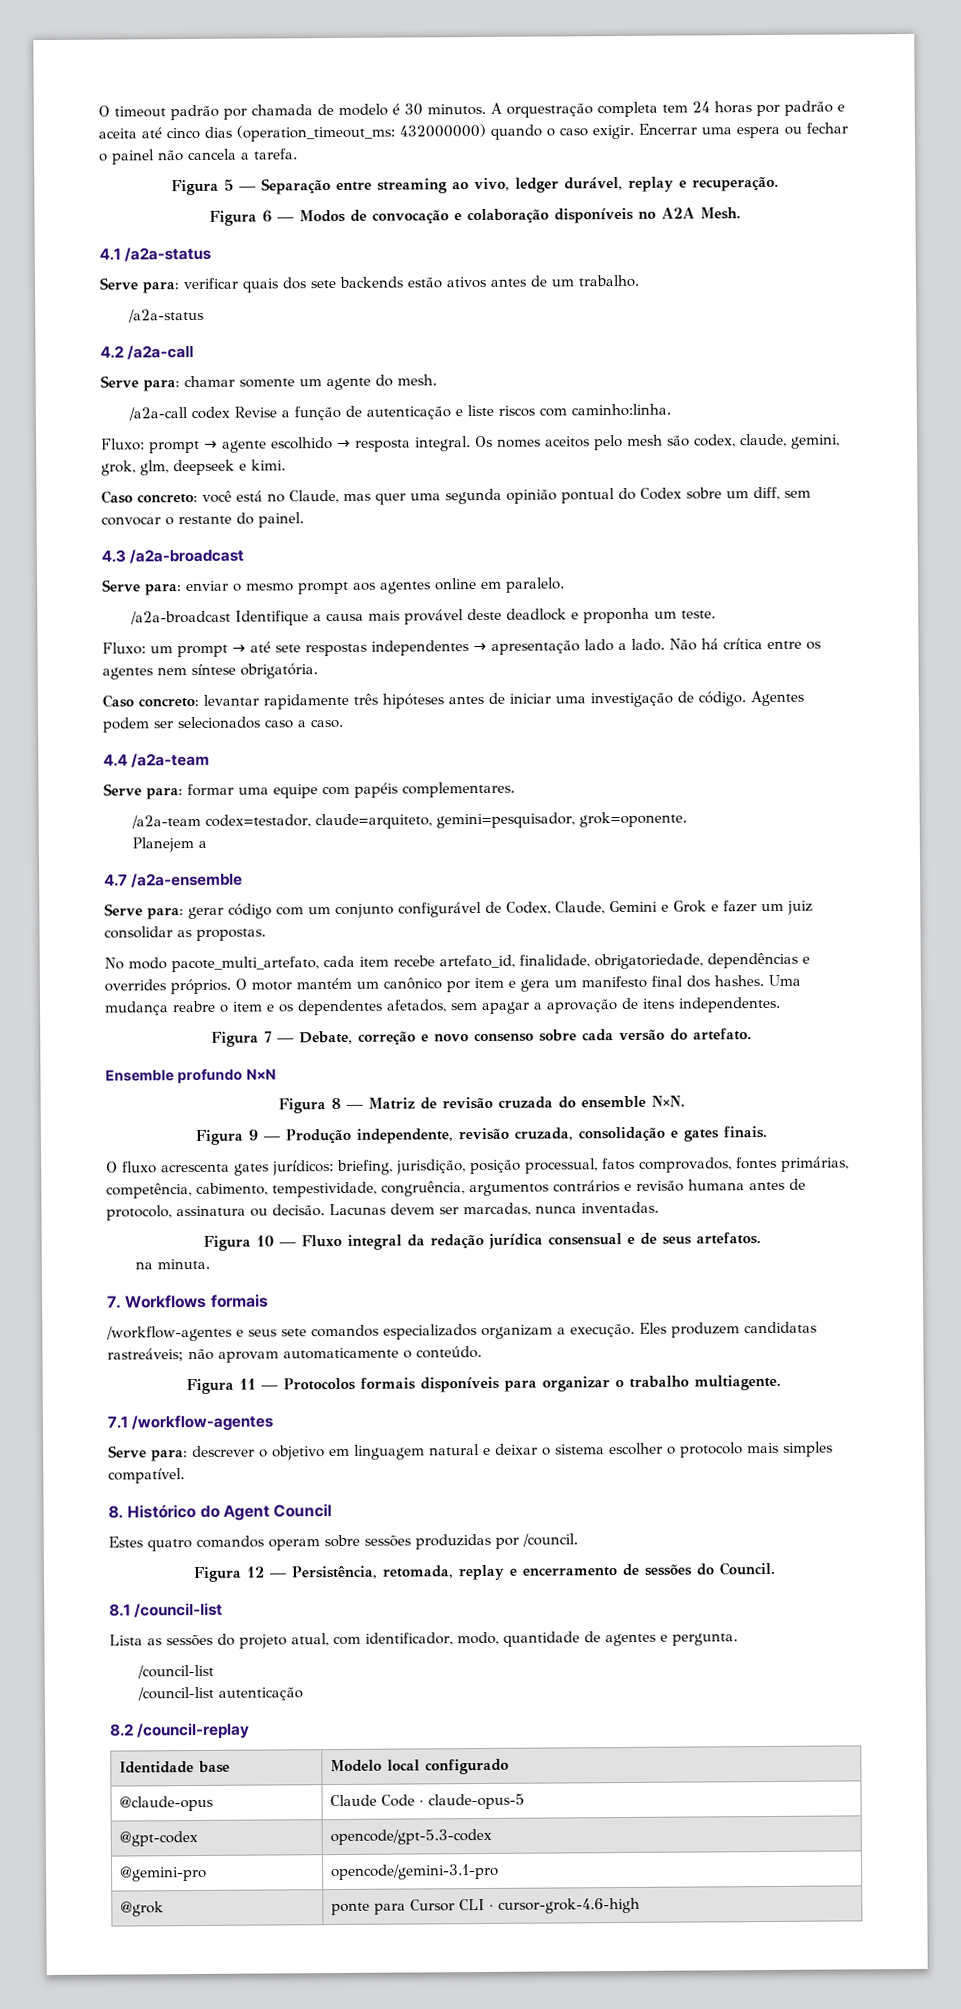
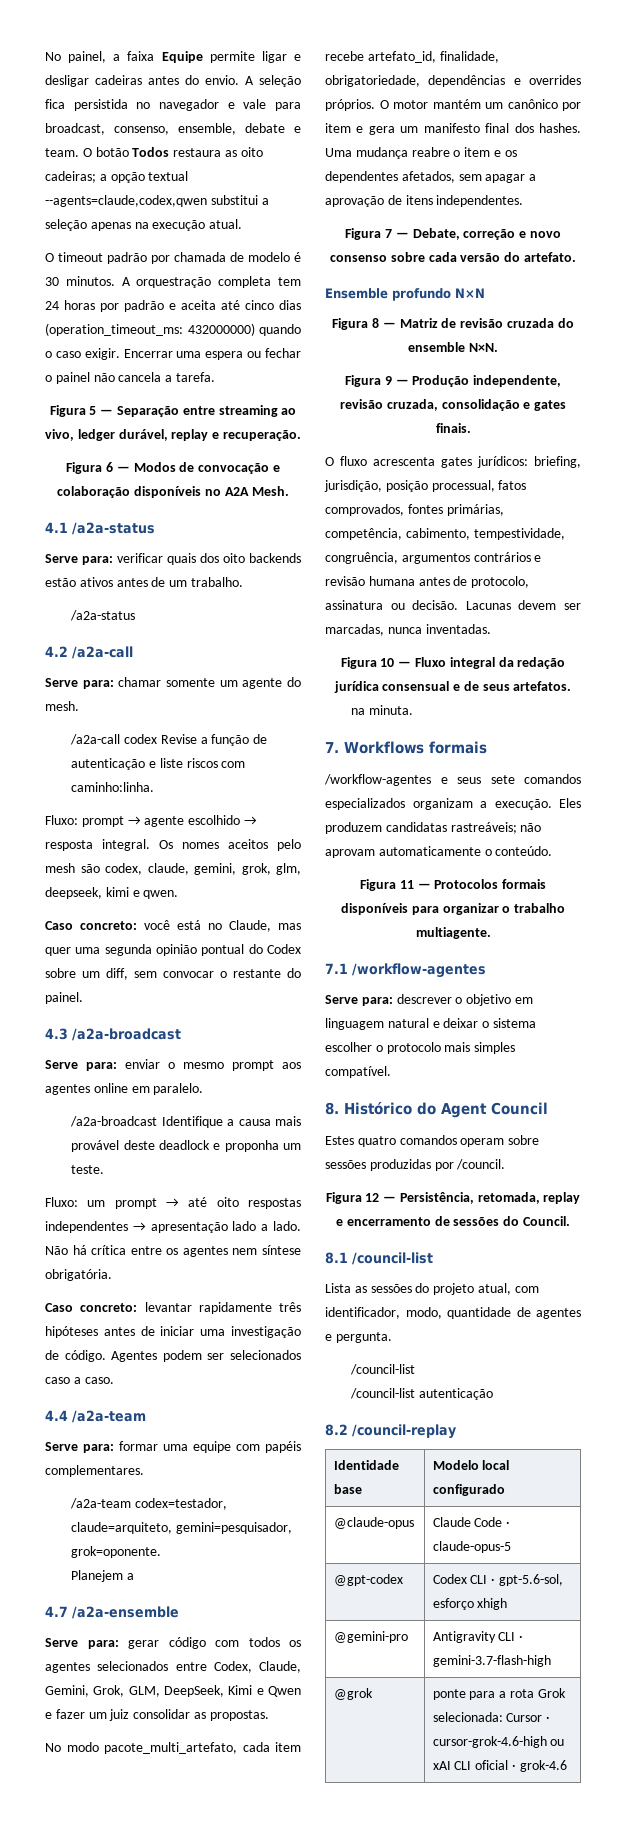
+ No painel, a faixa Equipe permite ligar e desligar cadeiras antes do envio. A seleção fica persistida no navegador e vale para broadcast, consenso, ensemble, debate e team. O botão Todos restaura as oito cadeiras; a opção textual --agents=claude,codex,qwen substitui a seleção apenas na execução atual.
- Serve para: verificar quais dos sete backends estão ativos antes de um trabalho.
+ Serve para: verificar quais dos oito backends estão ativos antes de um trabalho.
- Os nomes aceitos pelo mesh são codex, claude, gemini, grok, glm, deepseek e kimi.
+ Os nomes aceitos pelo mesh são codex, claude, gemini, grok, glm, deepseek, kimi e qwen.
- Fluxo: um prompt → até sete respostas independentes → apresentação lado a lado.
+ Fluxo: um prompt → até oito respostas independentes → apresentação lado a lado.
- Serve para: gerar código com um conjunto configurável de Codex, Claude, Gemini e Grok e fazer um juiz consolidar as propostas.
+ Serve para: gerar código com todos os agentes selecionados entre Codex, Claude, Gemini, Grok, GLM, DeepSeek, Kimi e Qwen e fazer um juiz consolidar as propostas.
- @gpt-codex | opencode/gpt-5.3-codex
- @gemini-pro | opencode/gemini-3.1-pro
- @grok | ponte para Cursor CLI · cursor-grok-4.6-high
+ @gpt-codex | Codex CLI · gpt-5.6-sol, esforço xhigh
+ @gemini-pro | Antigravity CLI · gemini-3.7-flash-high
+ @grok | ponte para a rota Grok selecionada: Cursor · cursor-grok-4.6-high ou xAI CLI oficial · grok-4.6

